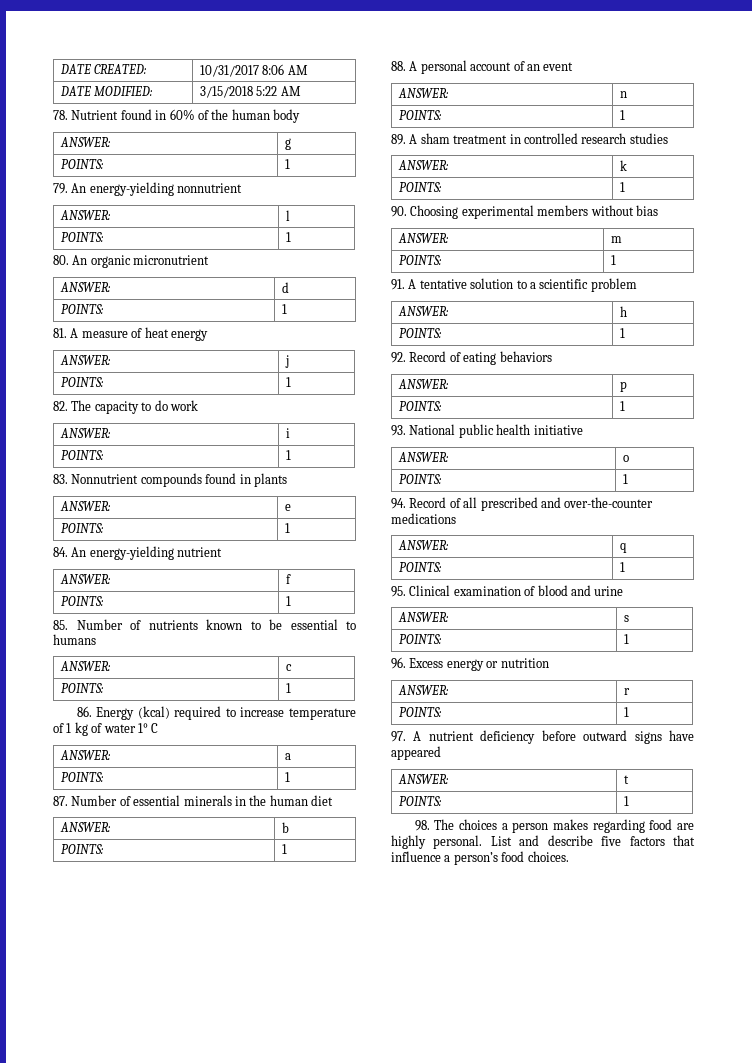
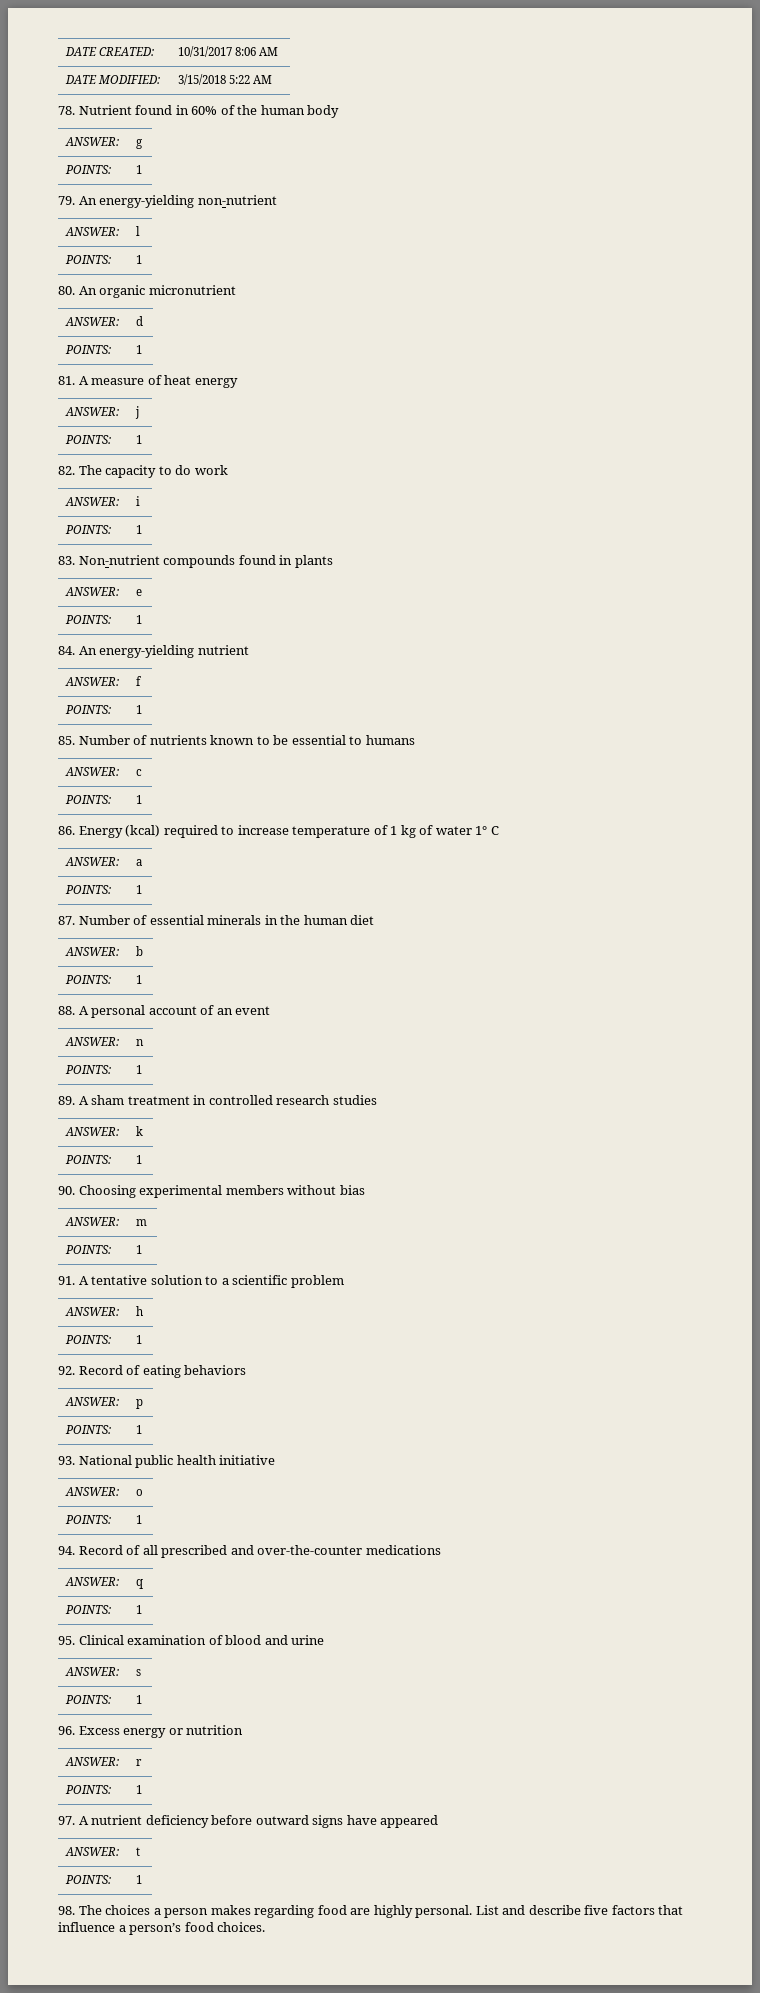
- 79. An energy-yielding nonnutrient
+ 79. An energy-yielding non-nutrient
- 83. Nonnutrient compounds found in plants
+ 83. Non-nutrient compounds found in plants

